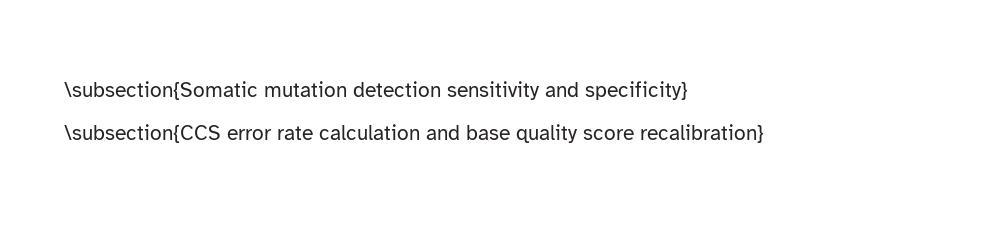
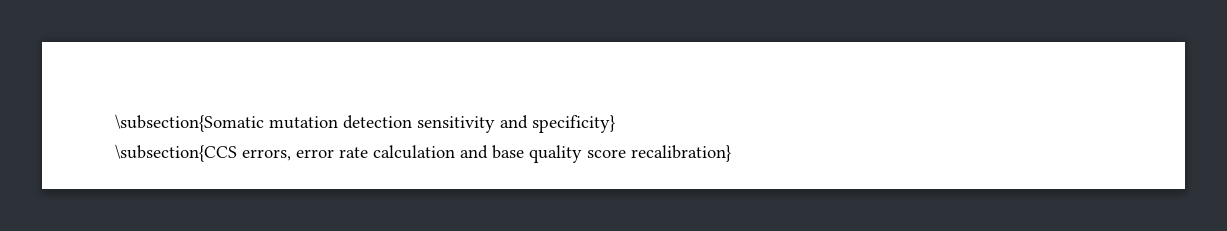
- \subsection{CCS error rate calculation and base quality score recalibration}
+ \subsection{CCS errors, error rate calculation and base quality score recalibration}

